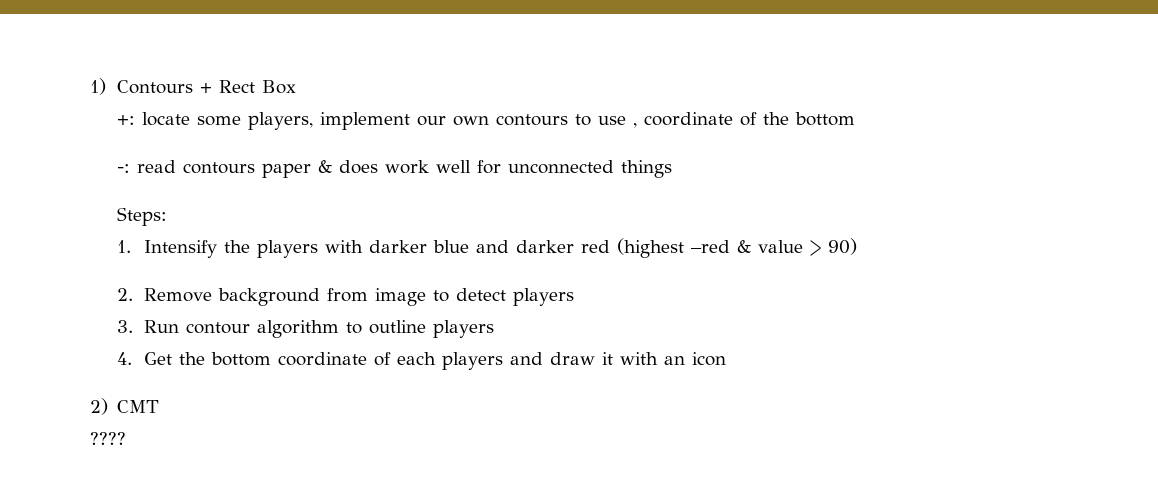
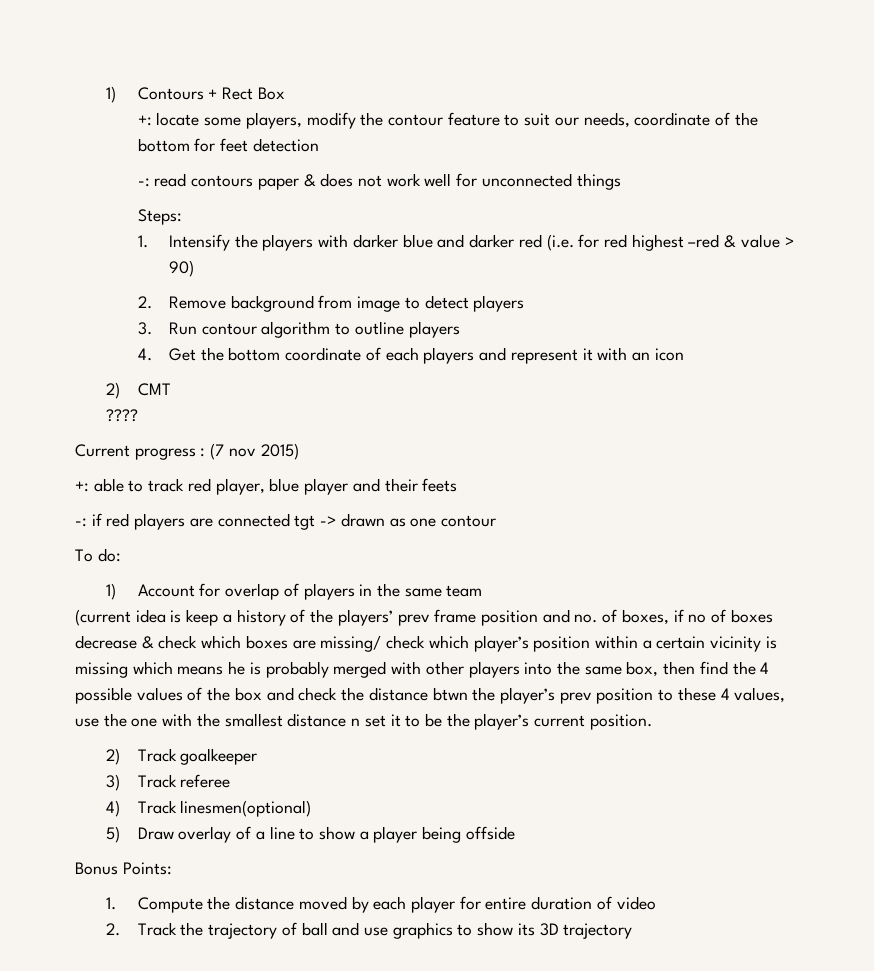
- +: locate some players, implement our own contours to use , coordinate of the bottom
+ +: locate some players, modify the contour feature to suit our needs, coordinate of the bottom for feet detection
- -: read contours paper & does work well for unconnected things
+ -: read contours paper & does not work well for unconnected things
- 1. Intensify the players with darker blue and darker red (highest –red & value > 90)
+ 1. Intensify the players with darker blue and darker red (i.e. for red highest –red & value > 90)
- 4. Get the bottom coordinate of each players and draw it with an icon
+ 4. Get the bottom coordinate of each players and represent it with an icon
+ Current progress : (7 nov 2015)
+ +: able to track red player, blue player and their feets
+ -: if red players are connected tgt -> drawn as one contour
+ To do:
+ 1) Account for overlap of players in the same team
+ (current idea is keep a history of the players’ prev frame position and no. of boxes, if no of boxes decrease & check which boxes are missing/ check which player’s position within a certain vicinity is missing which means he is probably merged with other players into the same box, then find the 4 possible values of the box and check the distance btwn the player’s prev position to these 4 values, use the one with the smallest distance n set it to be the player’s current position.
+ 2) Track goalkeeper
+ 3) Track referee
+ 4) Track linesmen(optional)
+ 5) Draw overlay of a line to show a player being offside
+ Bonus Points:
+ 1. Compute the distance moved by each player for entire duration of video
+ 2. Track the trajectory of ball and use graphics to show its 3D trajectory

